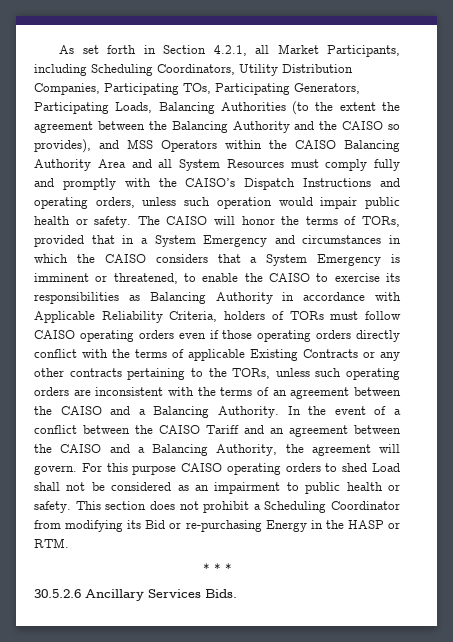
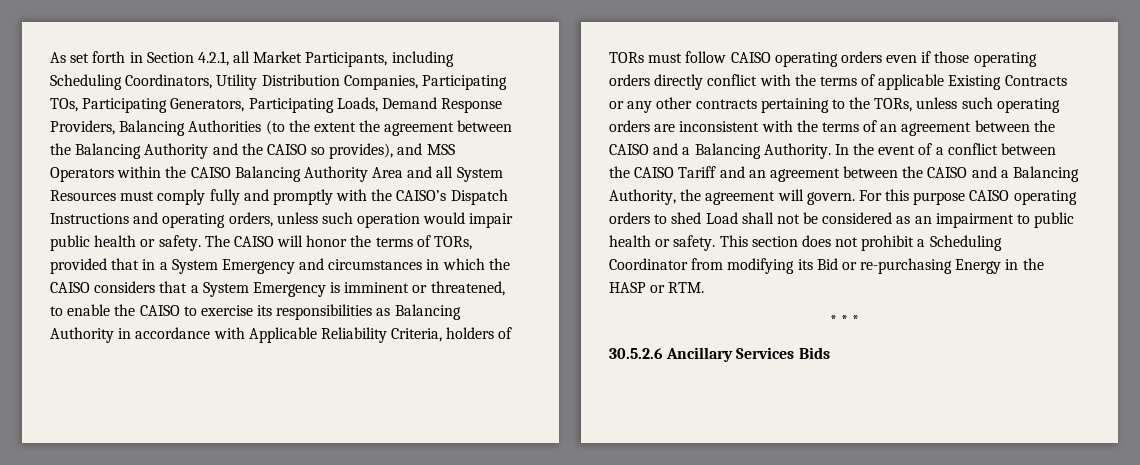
- As set forth in Section 4.2.1, all Market Participants, including Scheduling Coordinators, Utility Distribution Companies, Participating TOs, Participating Generators, Participating Loads, Balancing Authorities (to the extent the agreement between the Balancing Authority and the CAISO so provides), and MSS Operators within the CAISO Balancing Authority Area and all System Resources must comply fully and promptly with the CAISO’s Dispatch Instructions and operating orders, unless such operation would impair public health or safety.
+ As set forth in Section 4.2.1, all Market Participants, including Scheduling Coordinators, Utility Distribution Companies, Participating TOs, Participating Generators, Participating Loads, Demand Response Providers, Balancing Authorities (to the extent the agreement between the Balancing Authority and the CAISO so provides), and MSS Operators within the CAISO Balancing Authority Area and all System Resources must comply fully and promptly with the CAISO’s Dispatch Instructions and operating orders, unless such operation would impair public health or safety.
- 30.5.2.6 Ancillary Services Bids.
+ 30.5.2.6 Ancillary Services Bids

